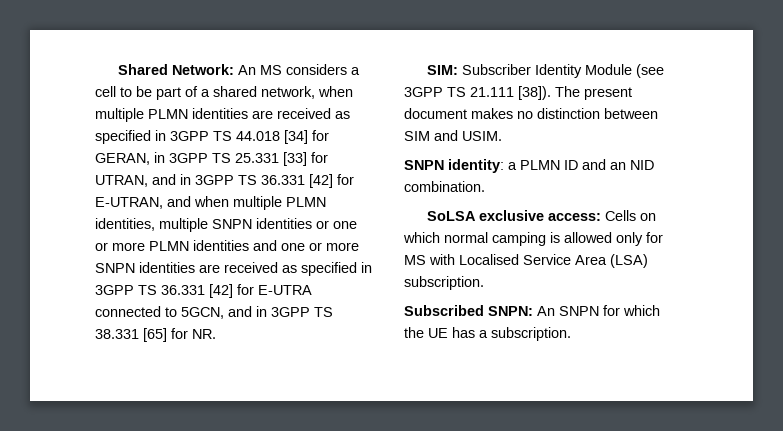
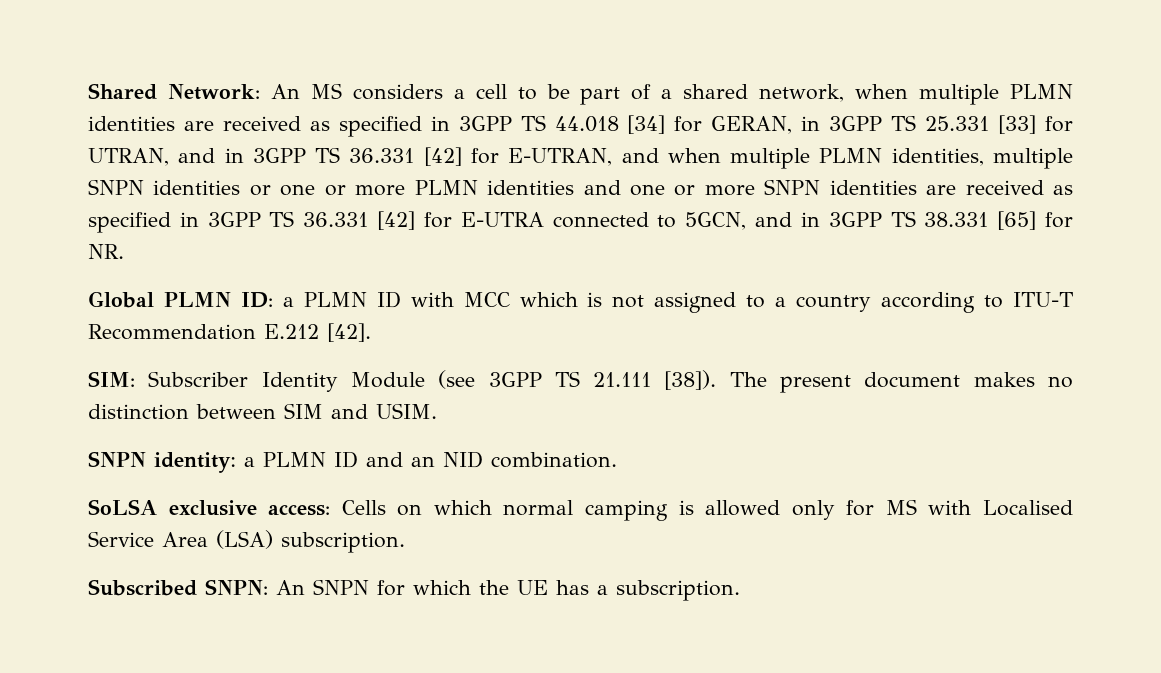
+ Global PLMN ID: a PLMN ID with MCC which is not assigned to a country according to ITU-T Recommendation E.212 [42].

